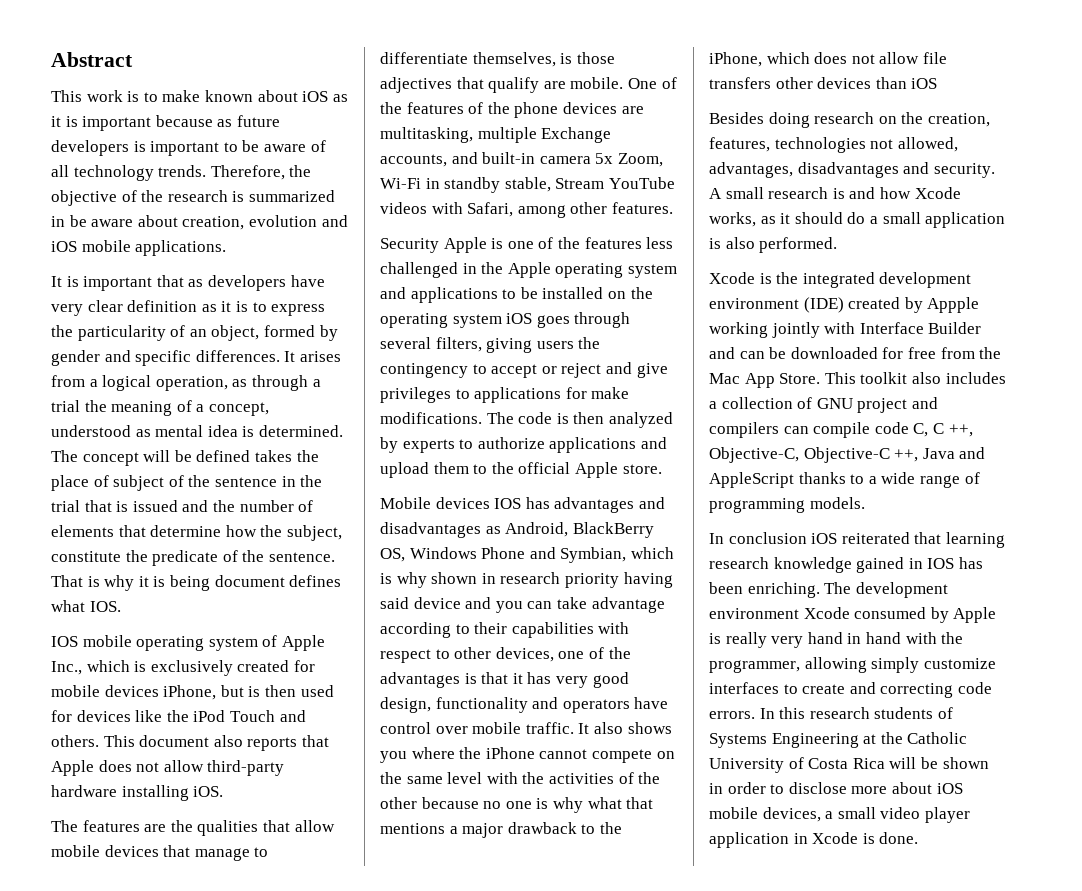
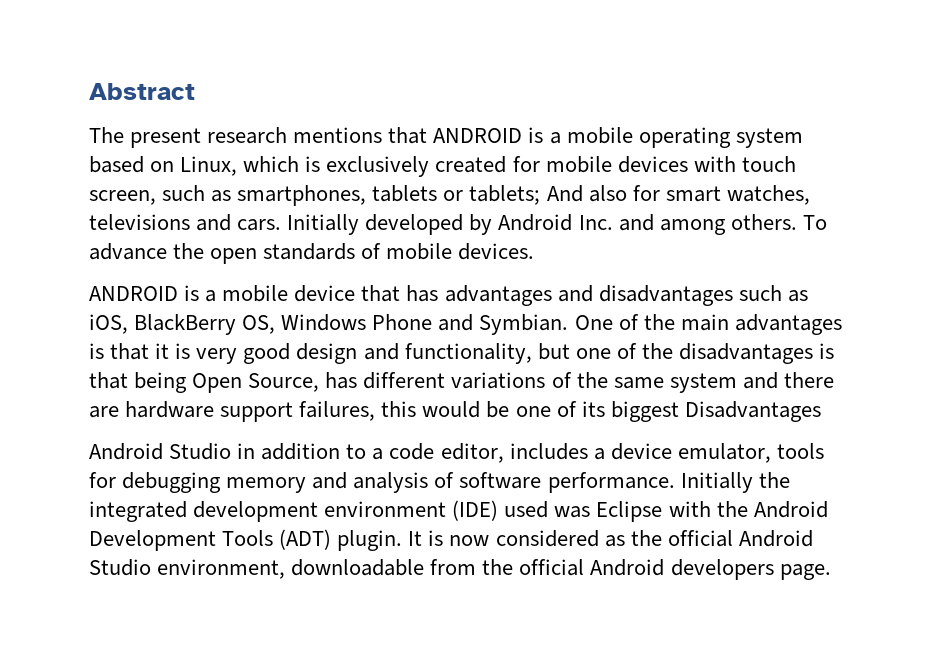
- This work is to make known about iOS as it is important because as future developers is important to be aware of all technology trends. Therefore, the objective of the research is summarized in be aware about creation, evolution and iOS mobile applications.
- It is important that as developers have very clear definition as it is to express the particularity of an object, formed by gender and specific differences. It arises from a logical operation, as through a trial the meaning of a concept, understood as mental idea is determined. The concept will be defined takes the place of subject of the sentence in the trial that is issued and the number of elements that determine how the subject, constitute the predicate of the sentence. That is why it is being document defines what IOS.
- IOS mobile operating system of Apple Inc., which is exclusively created for mobile devices iPhone, but is then used for devices like the iPod Touch and others. This document also reports that Apple does not allow third-party hardware installing iOS.
- The features are the qualities that allow mobile devices that manage to differentiate themselves, is those adjectives that qualify are mobile. One of the features of the phone devices are multitasking, multiple Exchange accounts, and built-in camera 5x Zoom, Wi-Fi in standby stable, Stream YouTube videos with Safari, among other features.
- Security Apple is one of the features less challenged in the Apple operating system and applications to be installed on the operating system iOS goes through several filters, giving users the contingency to accept or reject and give privileges to applications for make modifications. The code is then analyzed by experts to authorize applications and upload them to the official Apple store.
- Mobile devices IOS has advantages and disadvantages as Android, BlackBerry OS, Windows Phone and Symbian, which is why shown in research priority having said device and you can take advantage according to their capabilities with respect to other devices, one of the advantages is that it has very good design, functionality and operators have control over mobile traffic. It also shows you where the iPhone cannot compete on the same level with the activities of the other because no one is why what that mentions a major drawback to the iPhone, which does not allow file transfers other devices than iOS
- Besides doing research on the creation, features, technologies not allowed, advantages, disadvantages and security. A small research is and how Xcode works, as it should do a small application is also performed.
- Xcode is the integrated development environment (IDE) created by Appple working jointly with Interface Builder and can be downloaded for free from the Mac App Store. This toolkit also includes a collection of GNU project and compilers can compile code C, C ++, Objective-C, Objective-C ++, Java and AppleScript thanks to a wide range of programming models.
- In conclusion iOS reiterated that learning research knowledge gained in IOS has been enriching. The development environment Xcode consumed by Apple is really very hand in hand with the programmer, allowing simply customize interfaces to create and correcting code errors. In this research students of Systems Engineering at the Catholic University of Costa Rica will be shown in order to disclose more about iOS mobile devices, a small video player application in Xcode is done.
+ The present research mentions that ANDROID is a mobile operating system based on Linux, which is exclusively created for mobile devices with touch screen, such as smartphones, tablets or tablets; And also for smart watches, televisions and cars. Initially developed by Android Inc. and among others. To advance the open standards of mobile devices.
+ ANDROID is a mobile device that has advantages and disadvantages such as iOS, BlackBerry OS, Windows Phone and Symbian. One of the main advantages is that it is very good design and functionality, but one of the disadvantages is that being Open Source, has different variations of the same system and there are hardware support failures, this would be one of its biggest Disadvantages
+ Android Studio in addition to a code editor, includes a device emulator, tools for debugging memory and analysis of software performance. Initially the integrated development environment (IDE) used was Eclipse with the Android Development Tools (ADT) plugin. It is now considered as the official Android Studio environment, downloadable from the official Android developers page.

